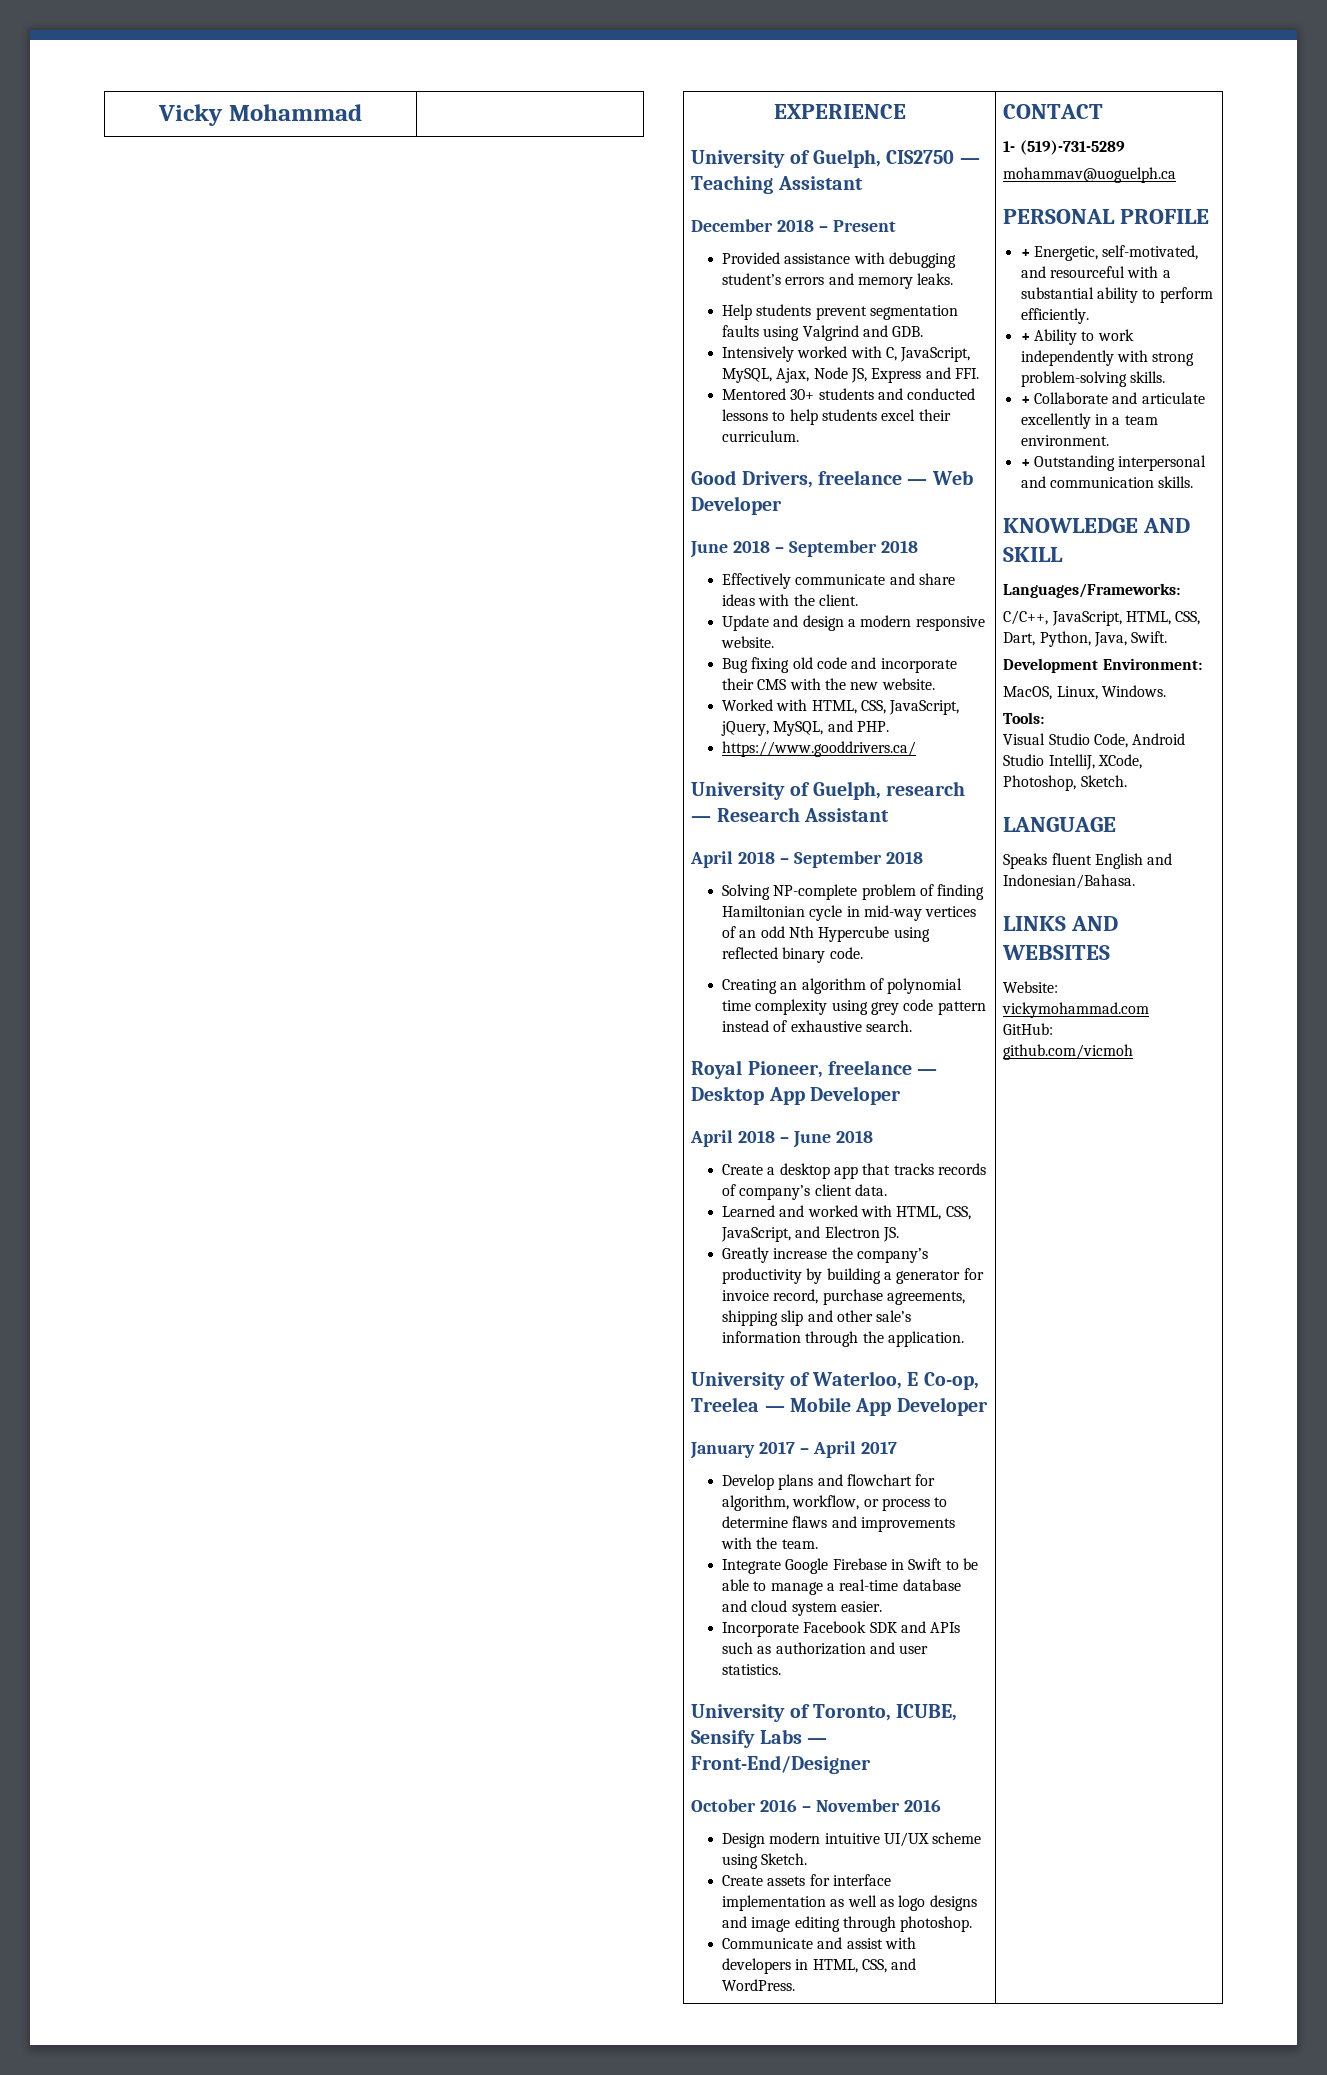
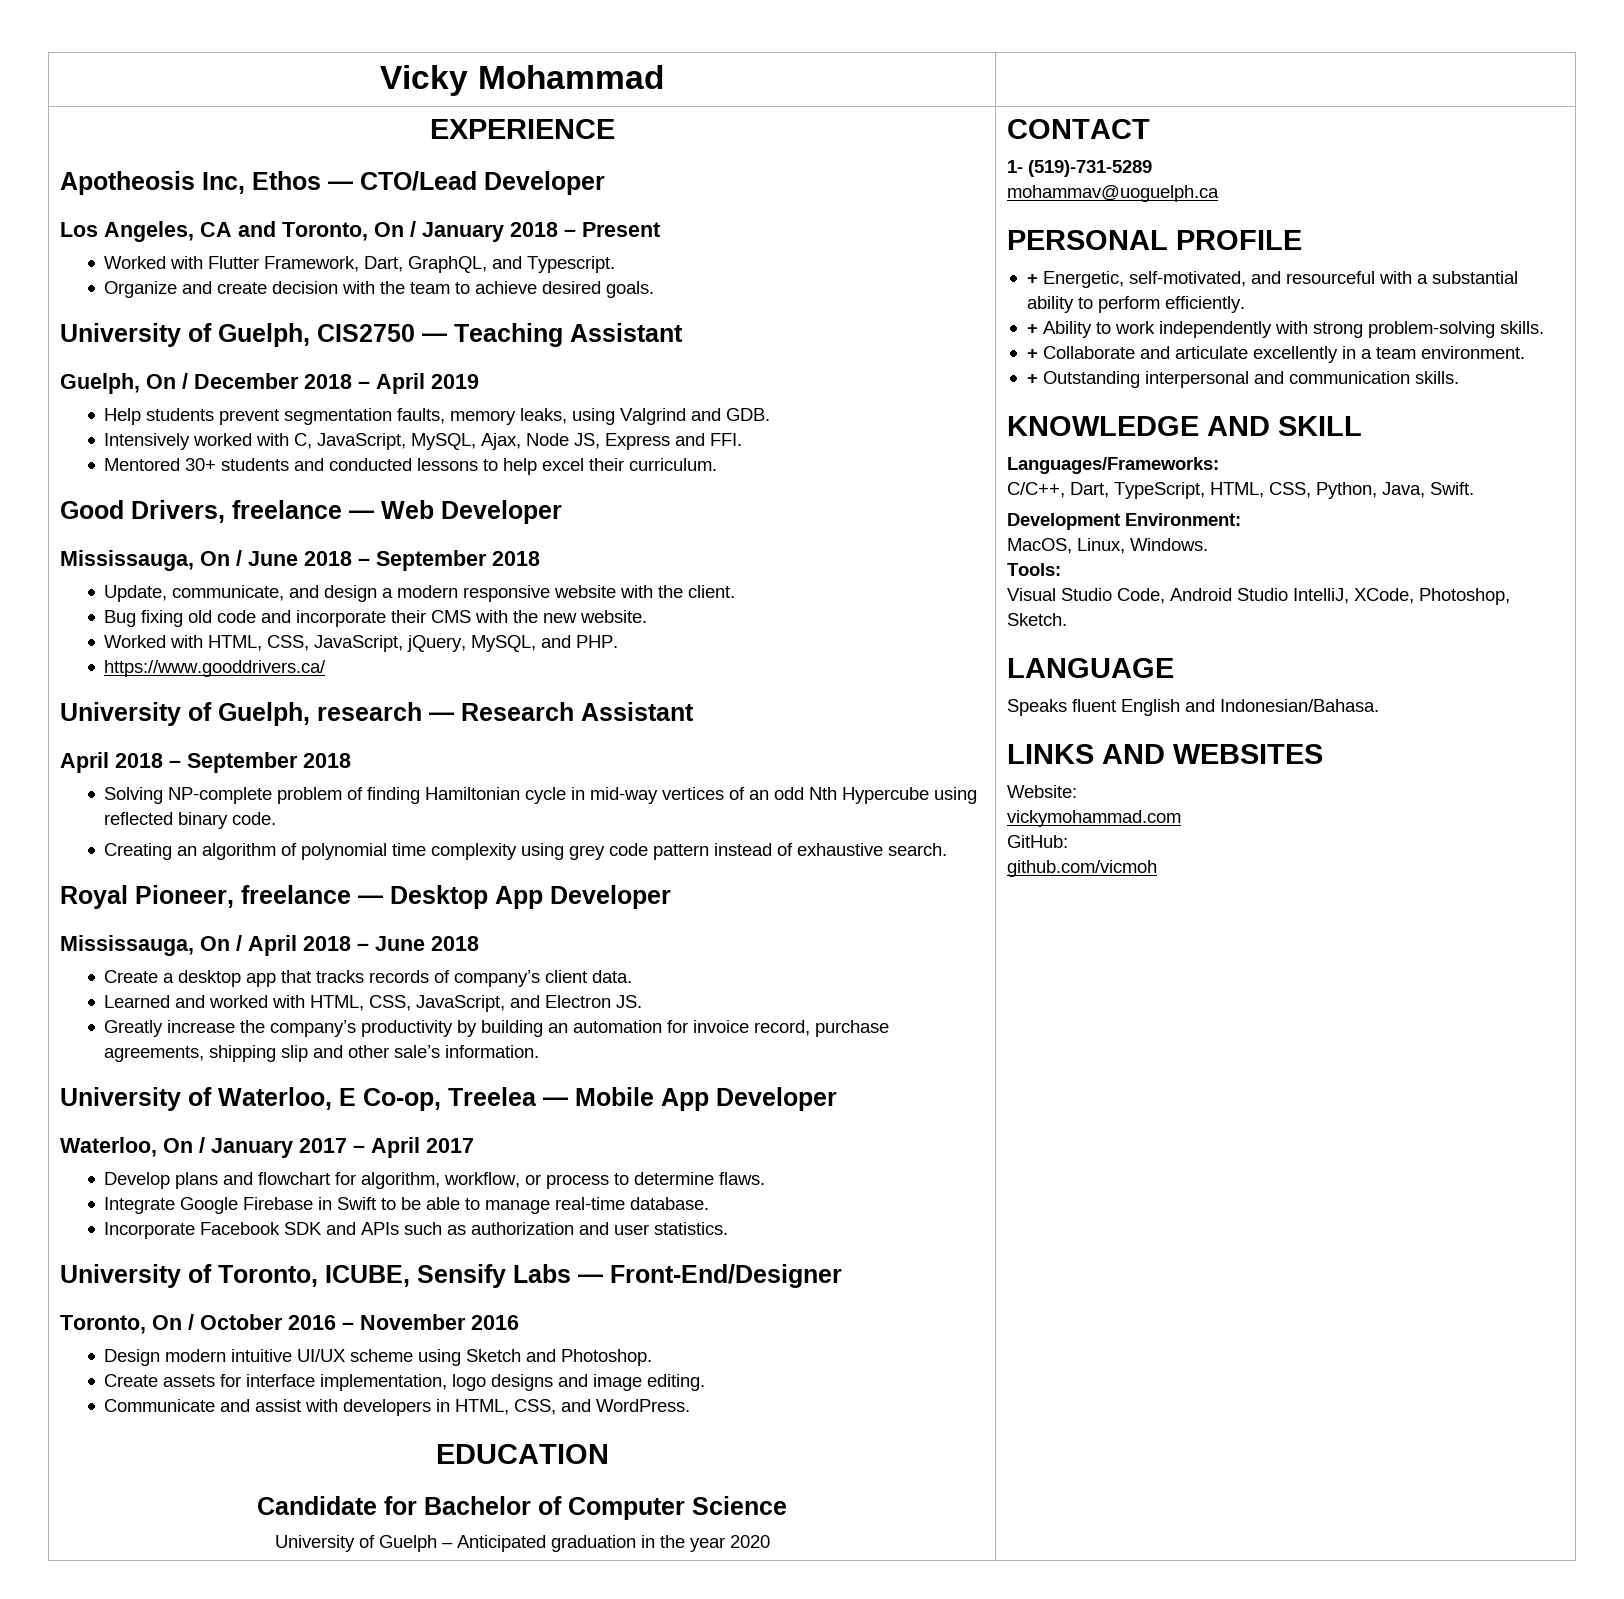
+ Apotheosis Inc, Ethos — CTO/Lead Developer
+ Los Angeles, CA and Toronto, On / January 2018 – Present
+ Worked with Flutter Framework, Dart, GraphQL, and Typescript.
+ Organize and create decision with the team to achieve desired goals.
- December 2018 – Present
- Provided assistance with debugging student’s errors and memory leaks.
+ Guelph, On / December 2018 – April 2019
- Help students prevent segmentation faults using Valgrind and GDB.
+ Help students prevent segmentation faults, memory leaks, using Valgrind and GDB.
- Mentored 30+ students and conducted lessons to help students excel their curriculum.
+ Mentored 30+ students and conducted lessons to help excel their curriculum.
- June 2018 – September 2018
+ Mississauga, On / June 2018 – September 2018
- Effectively communicate and share ideas with the client.
- Update and design a modern responsive website.
+ Update, communicate, and design a modern responsive website with the client.
- April 2018 – June 2018
+ Mississauga, On / April 2018 – June 2018
- Greatly increase the company’s productivity by building a generator for invoice record, purchase agreements, shipping slip and other sale’s information through the application.
+ Greatly increase the company’s productivity by building an automation for invoice record, purchase agreements, shipping slip and other sale’s information.
- January 2017 – April 2017
+ Waterloo, On / January 2017 – April 2017
- Develop plans and flowchart for algorithm, workflow, or process to determine flaws and improvements with the team.
+ Develop plans and flowchart for algorithm, workflow, or process to determine flaws.
- Integrate Google Firebase in Swift to be able to manage a real-time database and cloud system easier.
+ Integrate Google Firebase in Swift to be able to manage real-time database.
- October 2016 – November 2016
+ Toronto, On / October 2016 – November 2016
- Design modern intuitive UI/UX scheme using Sketch.
+ Design modern intuitive UI/UX scheme using Sketch and Photoshop.
- Create assets for interface implementation as well as logo designs and image editing through photoshop.
+ Create assets for interface implementation, logo designs and image editing.
+ EDUCATION
+ Candidate for Bachelor of Computer Science
+ University of Guelph – Anticipated graduation in the year 2020
- C/C++, JavaScript, HTML, CSS, Dart, Python, Java, Swift.
+ C/C++, Dart, TypeScript, HTML, CSS, Python, Java, Swift.

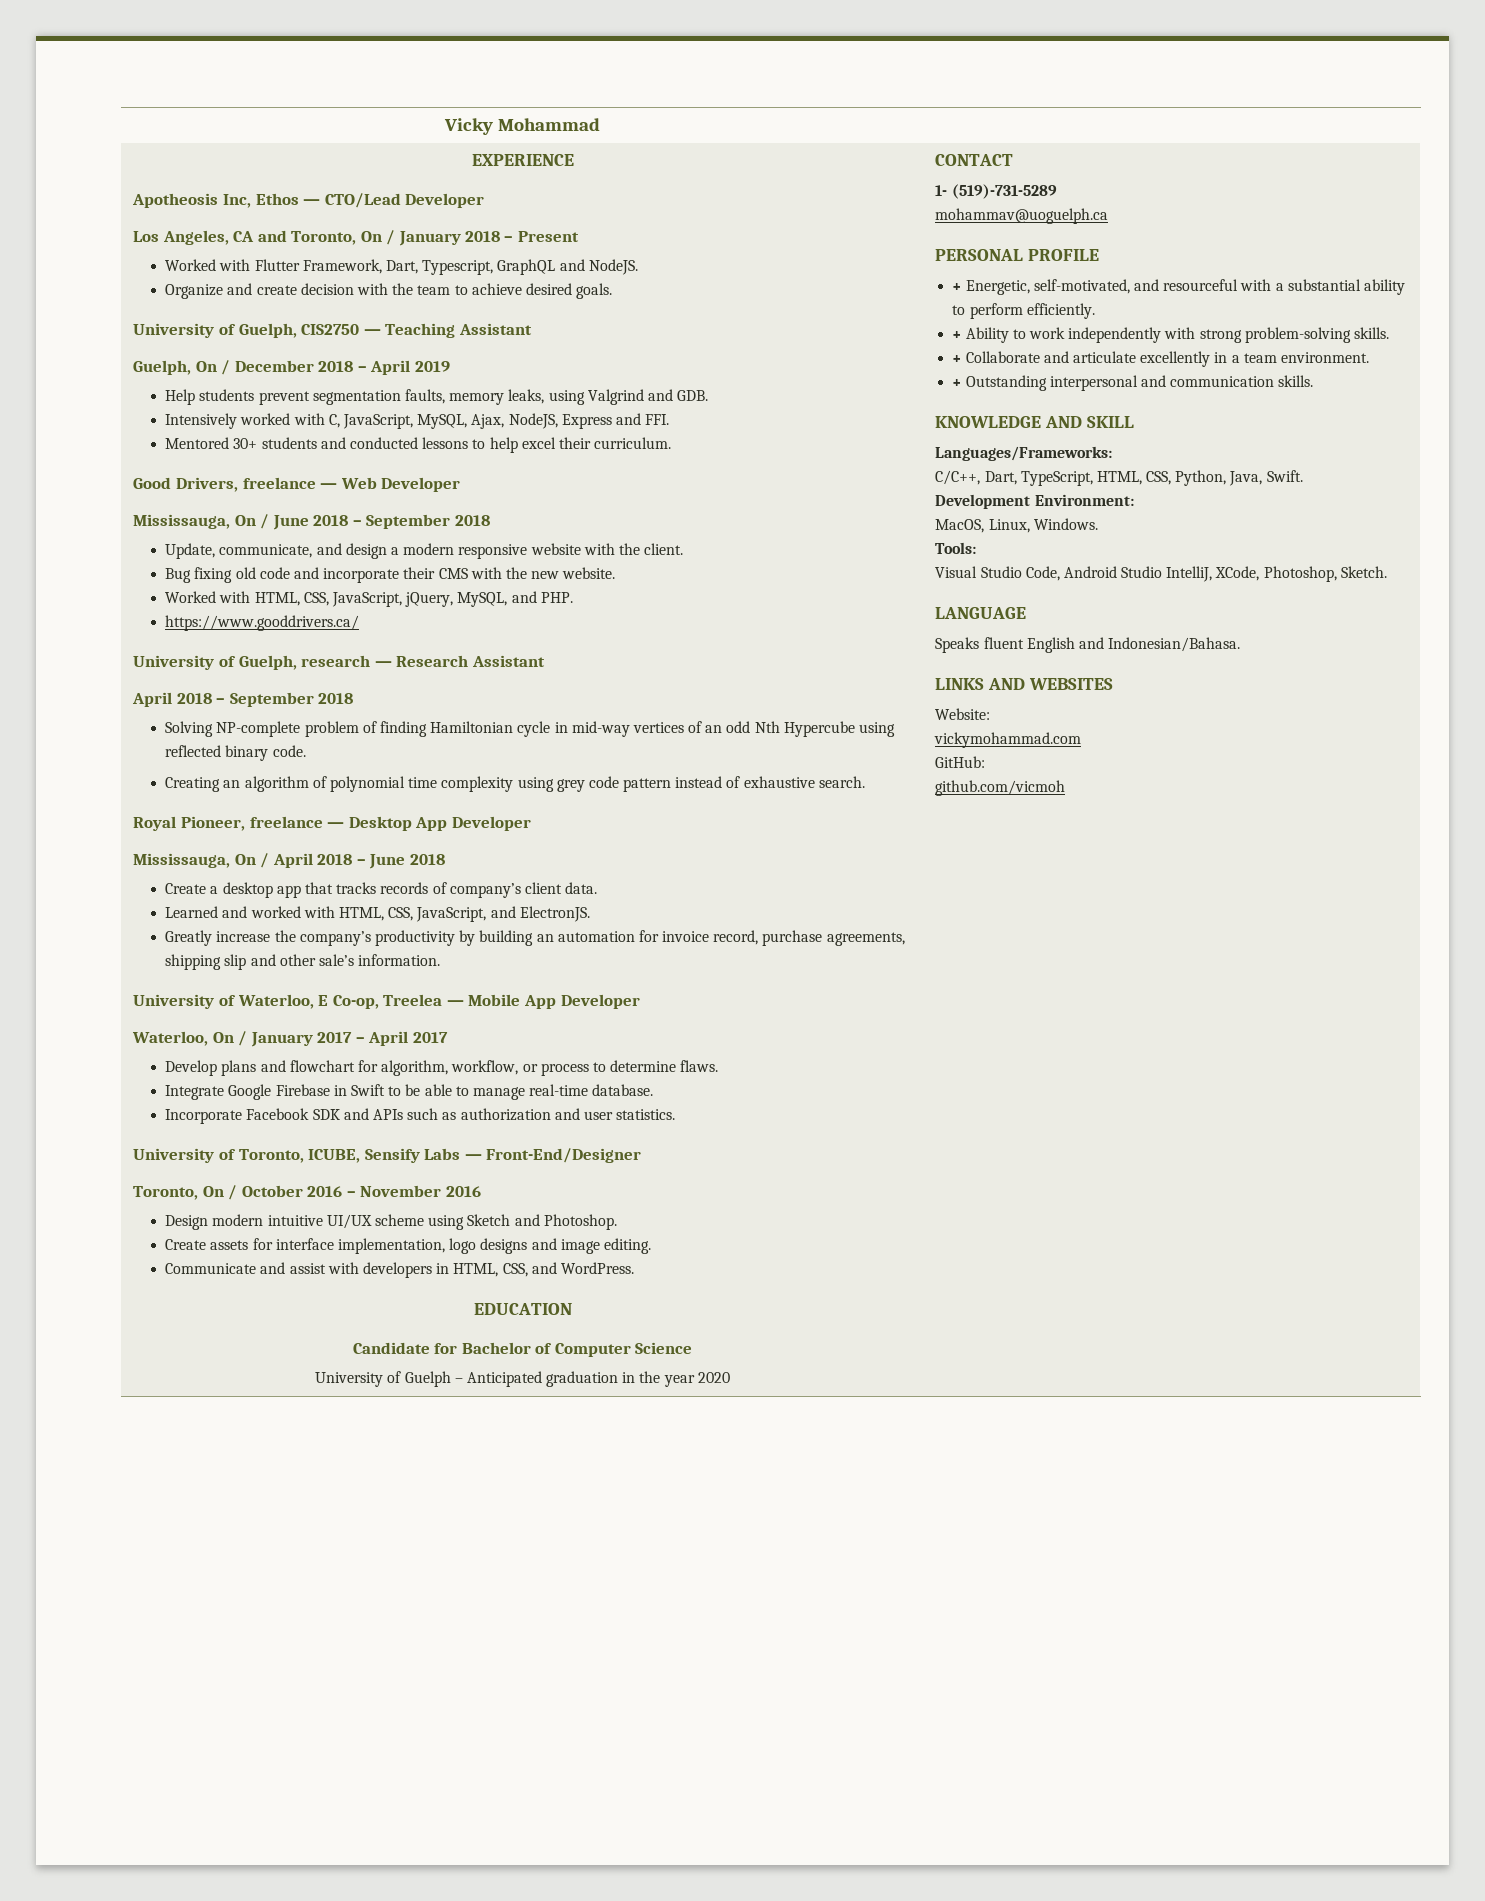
- Worked with Flutter Framework, Dart, GraphQL, and Typescript.
+ Worked with Flutter Framework, Dart, Typescript, GraphQL and NodeJS.
- Intensively worked with C, JavaScript, MySQL, Ajax, Node JS, Express and FFI.
+ Intensively worked with C, JavaScript, MySQL, Ajax, NodeJS, Express and FFI.
- Learned and worked with HTML, CSS, JavaScript, and Electron JS.
+ Learned and worked with HTML, CSS, JavaScript, and ElectronJS.

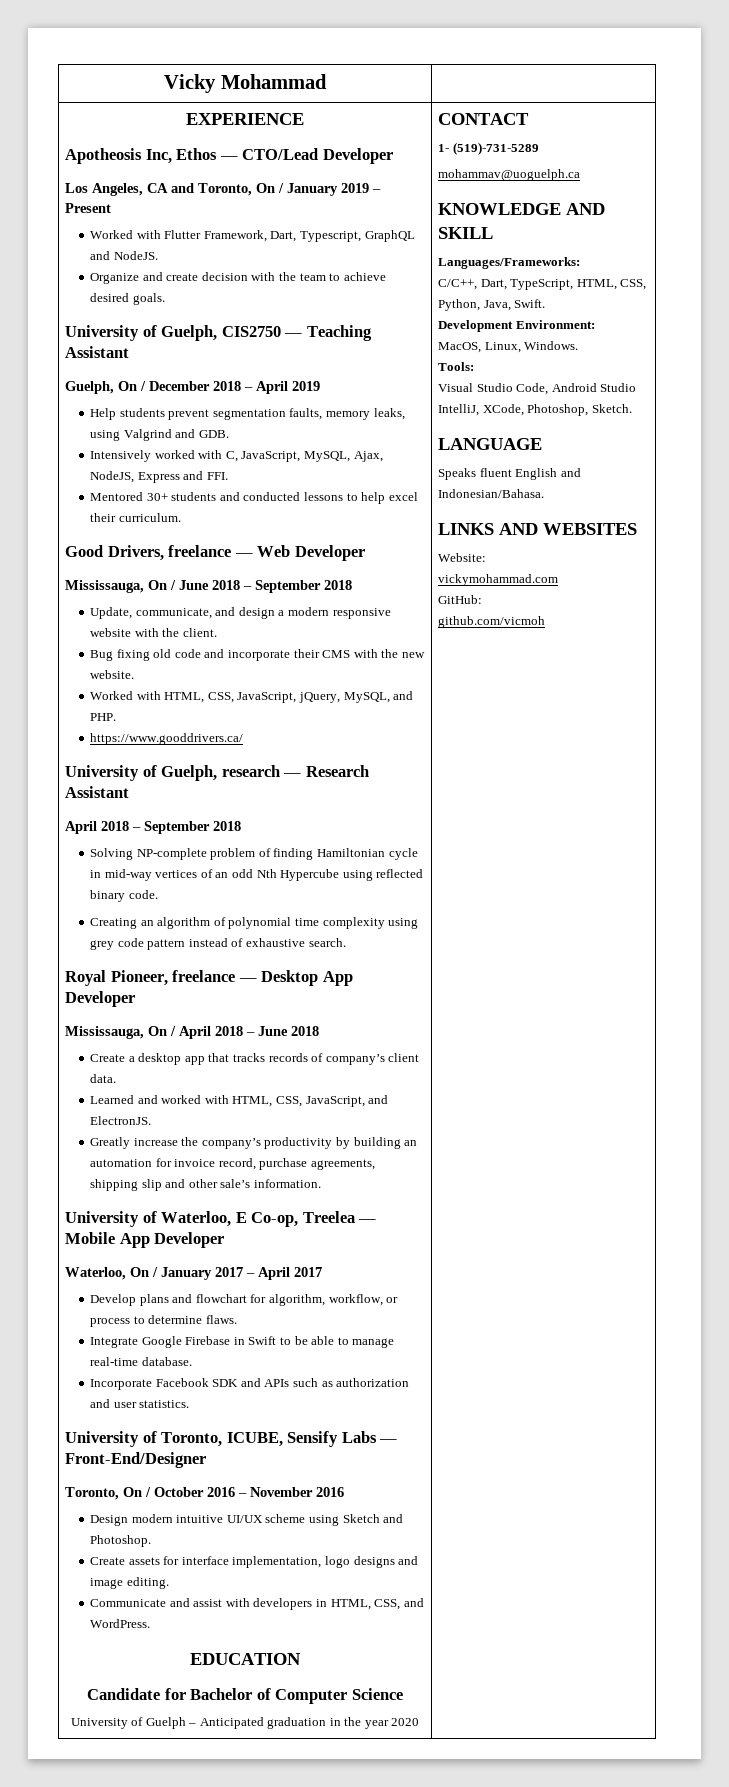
- Los Angeles, CA and Toronto, On / January 2018 – Present
+ Los Angeles, CA and Toronto, On / January 2019 – Present
- PERSONAL PROFILE
- + Energetic, self-motivated, and resourceful with a substantial ability to perform efficiently.
- + Ability to work independently with strong problem-solving skills.
- + Collaborate and articulate excellently in a team environment.
- + Outstanding interpersonal and communication skills.

